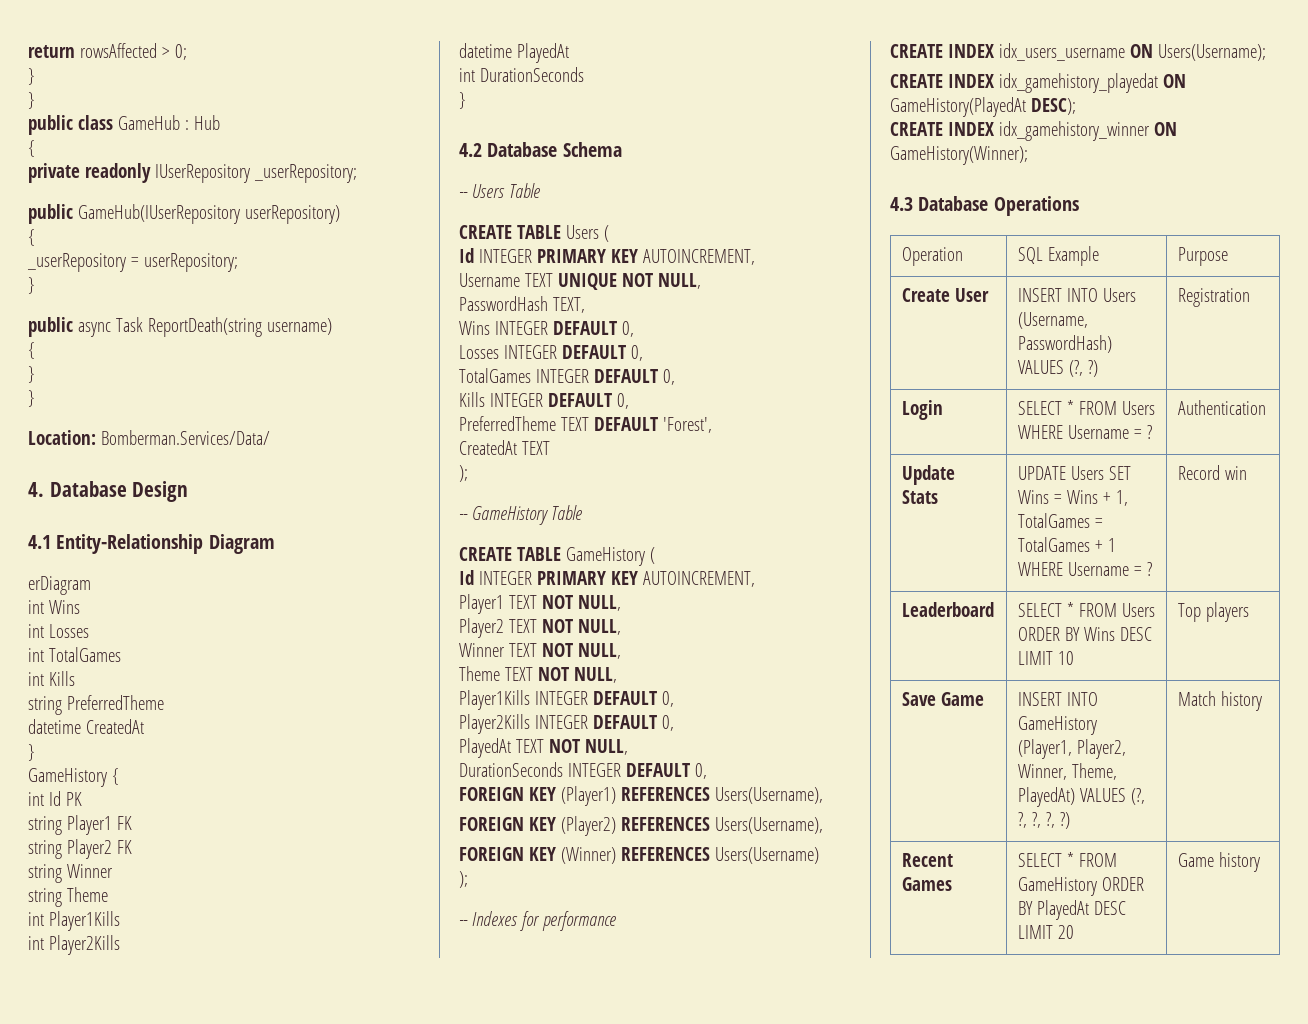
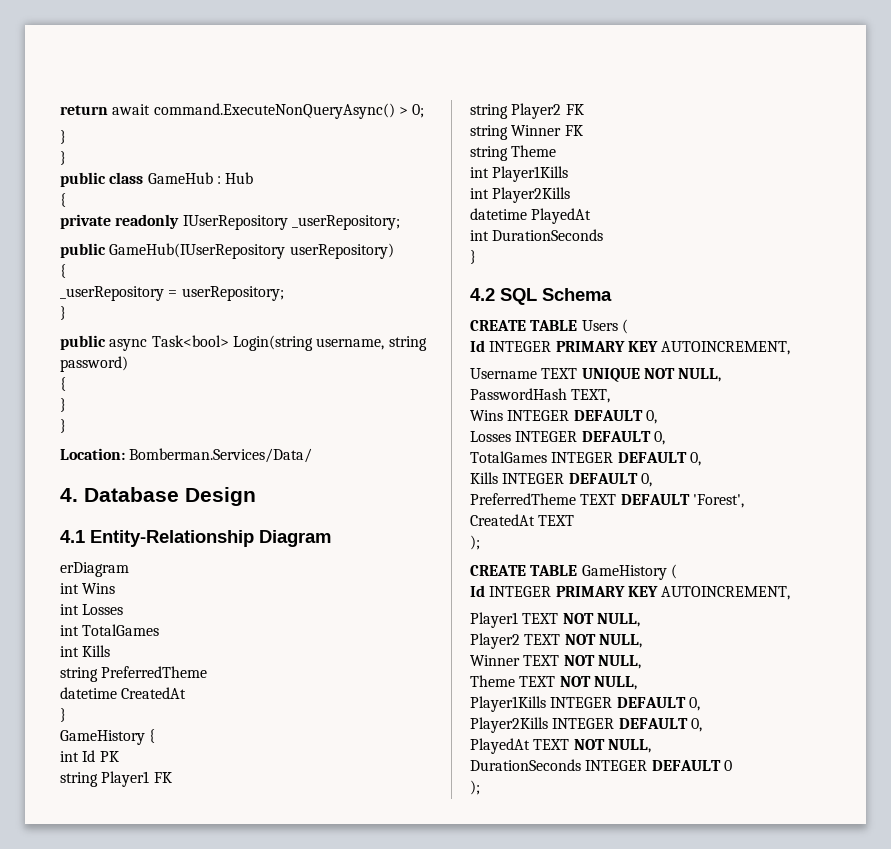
- return rowsAffected > 0;
+ return await command.ExecuteNonQueryAsync() > 0;
- public async Task ReportDeath(string username)
+ public async Task<bool> Login(string username, string password)
- string Winner
+ string Winner FK
- 4.2 Database Schema
+ 4.2 SQL Schema
- -- Users Table
- -- GameHistory Table
- DurationSeconds INTEGER DEFAULT 0,
- FOREIGN KEY (Player1) REFERENCES Users(Username),
- FOREIGN KEY (Player2) REFERENCES Users(Username),
- FOREIGN KEY (Winner) REFERENCES Users(Username)
+ DurationSeconds INTEGER DEFAULT 0
  );
- -- Indexes for performance
- CREATE INDEX idx_users_username ON Users(Username);
- CREATE INDEX idx_gamehistory_playedat ON GameHistory(PlayedAt DESC);
- CREATE INDEX idx_gamehistory_winner ON GameHistory(Winner);
- 4.3 Database Operations
- Operation | SQL Example | Purpose
- Create User | INSERT INTO Users (Username, PasswordHash) VALUES (?, ?) | Registration
- Login | SELECT * FROM Users WHERE Username = ? | Authentication
- Update Stats | UPDATE Users SET Wins = Wins + 1, TotalGames = TotalGames + 1 WHERE Username = ? | Record win
- Leaderboard | SELECT * FROM Users ORDER BY Wins DESC LIMIT 10 | Top players
- Save Game | INSERT INTO GameHistory (Player1, Player2, Winner, Theme, PlayedAt) VALUES (?, ?, ?, ?, ?) | Match history
- Recent Games | SELECT * FROM GameHistory ORDER BY PlayedAt DESC LIMIT 20 | Game history

